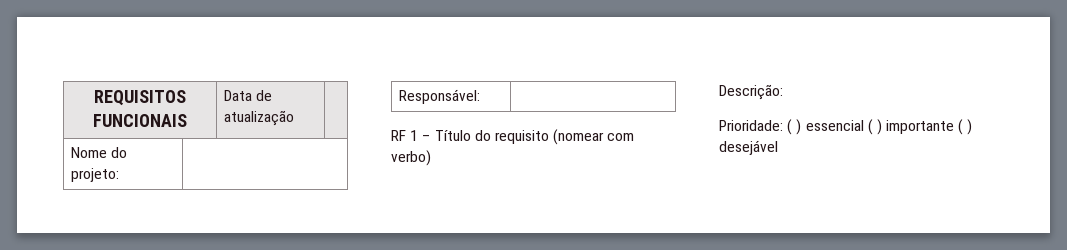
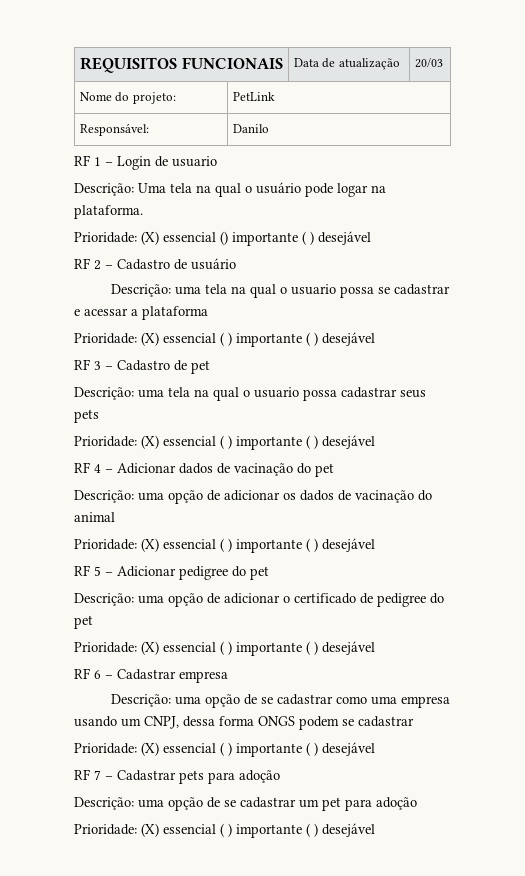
- REQUISITOS FUNCIONAIS | Data de atualização |
+ REQUISITOS FUNCIONAIS | Data de atualização | 20/03
- Nome do projeto: |
+ Nome do projeto: | PetLink
- Responsável: |
+ Responsável: | Danilo
- RF 1 – Título do requisito (nomear com verbo)
- Descrição:
- Prioridade: ( ) essencial ( ) importante ( ) desejável
+ RF 1 – Login de usuario
+ Descrição: Uma tela na qual o usuário pode logar na plataforma.
+ Prioridade: (X) essencial () importante ( ) desejável
+ RF 2 – Cadastro de usuário
+ Descrição: uma tela na qual o usuario possa se cadastrar e acessar a plataforma
+ Prioridade: (X) essencial ( ) importante ( ) desejável
+ RF 3 – Cadastro de pet
+ Descrição: uma tela na qual o usuario possa cadastrar seus pets
+ Prioridade: (X) essencial ( ) importante ( ) desejável
+ RF 4 – Adicionar dados de vacinação do pet
+ Descrição: uma opção de adicionar os dados de vacinação do animal
+ Prioridade: (X) essencial ( ) importante ( ) desejável
+ RF 5 – Adicionar pedigree do pet
+ Descrição: uma opção de adicionar o certificado de pedigree do pet
+ Prioridade: (X) essencial ( ) importante ( ) desejável
+ RF 6 – Cadastrar empresa
+ Descrição: uma opção de se cadastrar como uma empresa usando um CNPJ, dessa forma ONGS podem se cadastrar
+ Prioridade: (X) essencial ( ) importante ( ) desejável
+ RF 7 – Cadastrar pets para adoção
+ Descrição: uma opção de se cadastrar um pet para adoção
+ Prioridade: (X) essencial ( ) importante ( ) desejável

